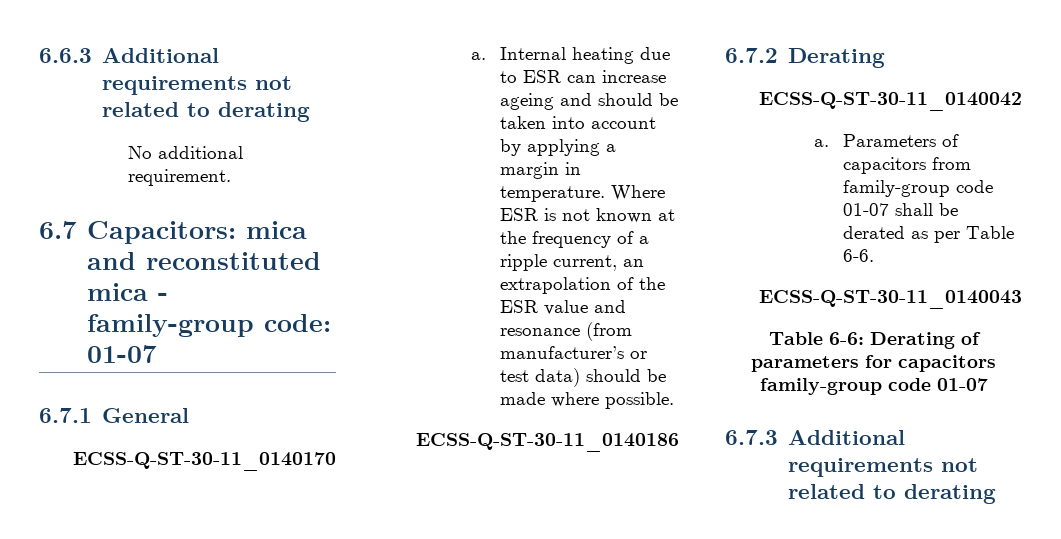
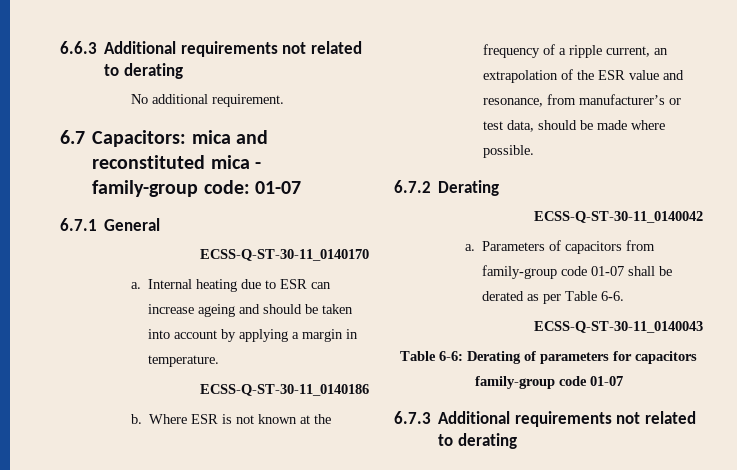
- Internal heating due to ESR can increase ageing and should be taken into account by applying a margin in temperature. Where ESR is not known at the frequency of a ripple current, an extrapolation of the ESR value and resonance (from manufacturer’s or test data) should be made where possible.
+ Internal heating due to ESR can increase ageing and should be taken into account by applying a margin in temperature.
+ ECSS-Q-ST-30-11_0140186
+ b. Where ESR is not known at the frequency of a ripple current, an extrapolation of the ESR value and resonance, from manufacturer’s or test data, should be made where possible.
- ECSS-Q-ST-30-11_0140186

